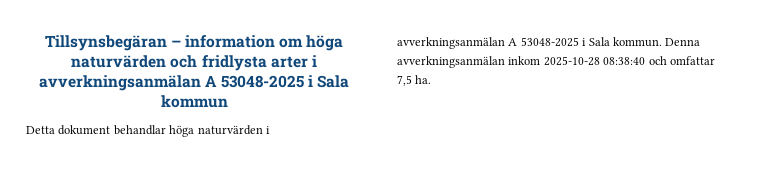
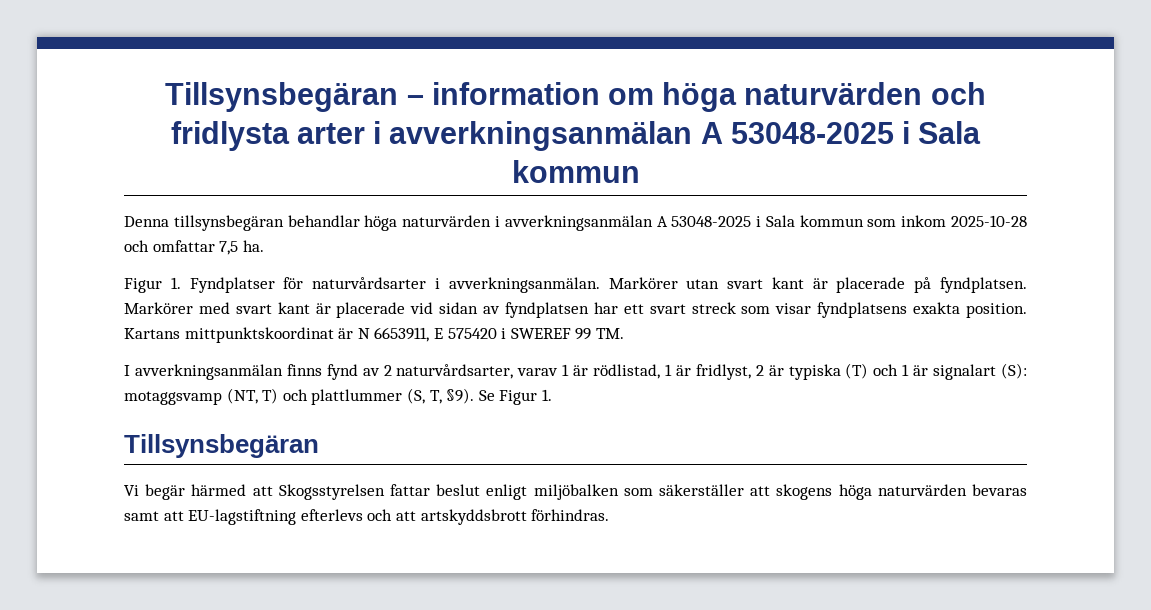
- Detta dokument behandlar höga naturvärden i avverkningsanmälan A 53048-2025 i Sala kommun. Denna avverkningsanmälan inkom 2025-10-28 08:38:40 och omfattar 7,5 ha.
+ Denna tillsynsbegäran behandlar höga naturvärden i avverkningsanmälan A 53048-2025 i Sala kommun som inkom 2025-10-28 och omfattar 7,5 ha.
+ Figur 1. Fyndplatser för naturvårdsarter i avverkningsanmälan. Markörer utan svart kant är placerade på fyndplatsen. Markörer med svart kant är placerade vid sidan av fyndplatsen har ett svart streck som visar fyndplatsens exakta position. Kartans mittpunktskoordinat är N 6653911, E 575420 i SWEREF 99 TM.
+ I avverkningsanmälan finns fynd av 2 naturvårdsarter, varav 1 är rödlistad, 1 är fridlyst, 2 är typiska (T) och 1 är signalart (S): motaggsvamp (NT, T) och plattlummer (S, T, §9). Se Figur 1.
+ Tillsynsbegäran
+ Vi begär härmed att Skogsstyrelsen fattar beslut enligt miljöbalken som säkerställer att skogens höga naturvärden bevaras samt att EU-lagstiftning efterlevs och att artskyddsbrott förhindras.

